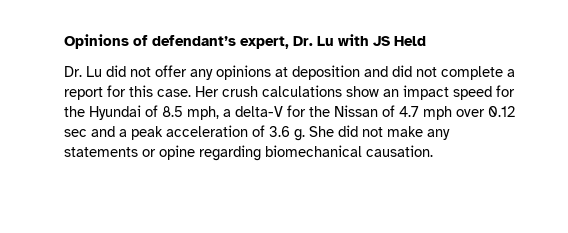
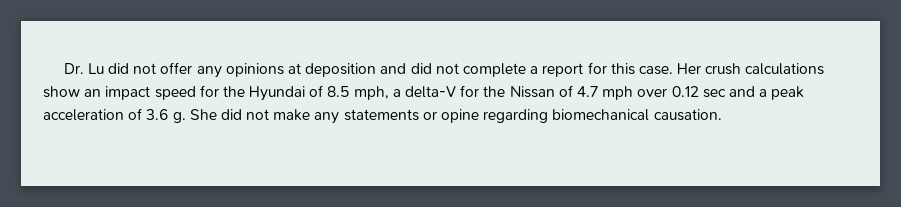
- Opinions of defendant’s expert, Dr. Lu with JS Held

